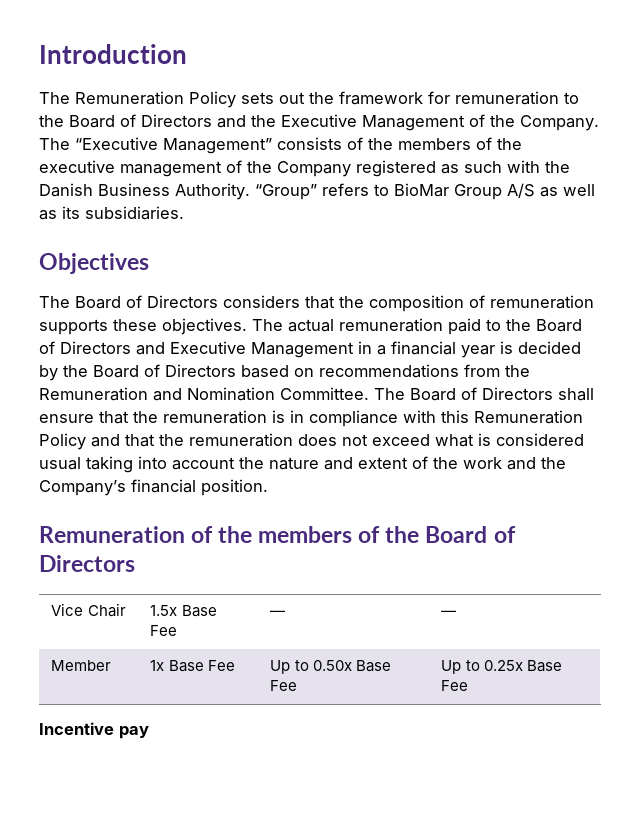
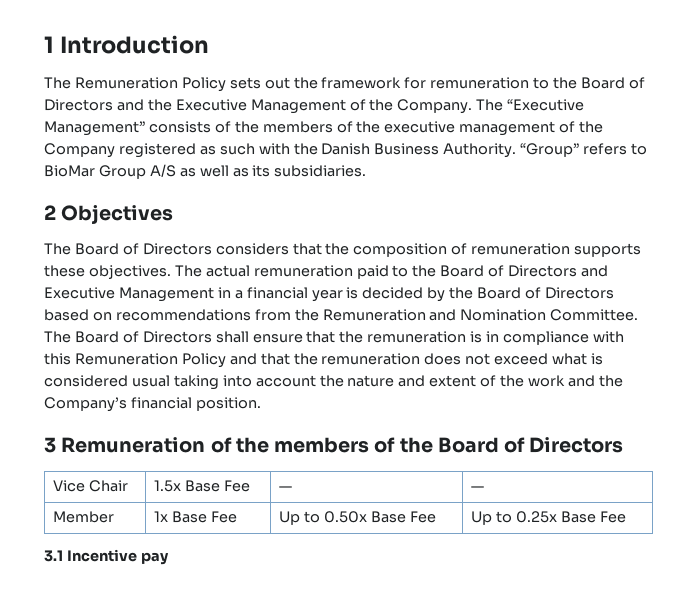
- Introduction
+ 1 Introduction
- Objectives
+ 2 Objectives
- Remuneration of the members of the Board of Directors
+ 3 Remuneration of the members of the Board of Directors
- Incentive pay
+ 3.1 Incentive pay

